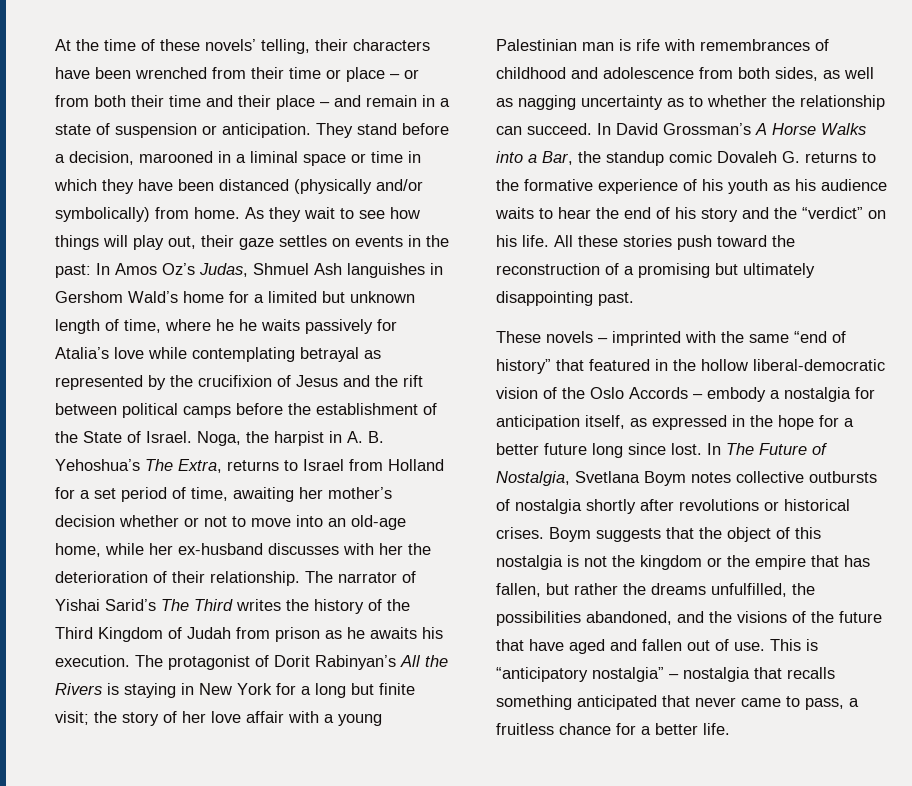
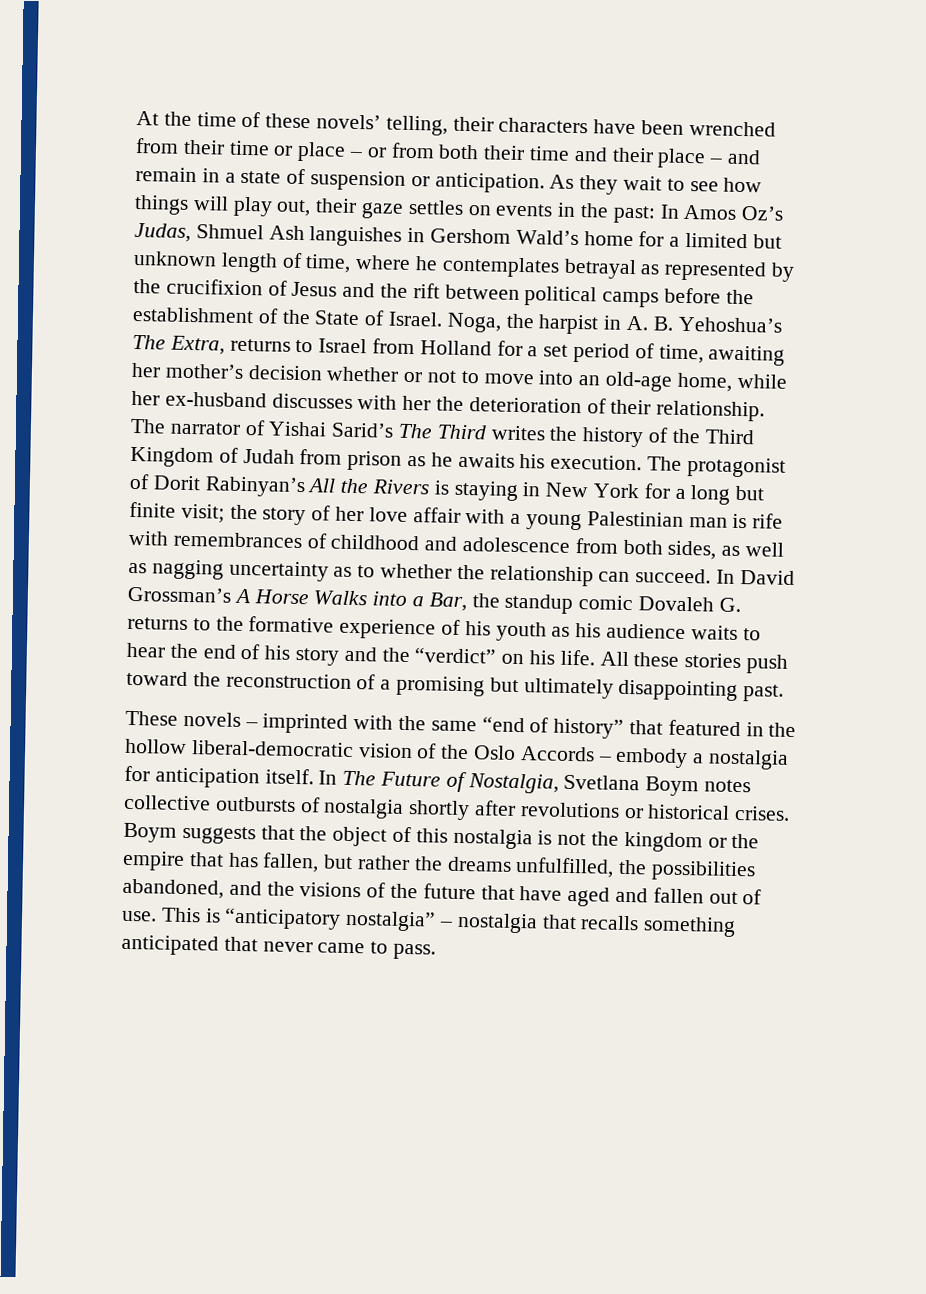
- They stand before a decision, marooned in a liminal space or time in which they have been distanced (physically and/or symbolically) from home.
- In Amos Oz’s Judas, Shmuel Ash languishes in Gershom Wald’s home for a limited but unknown length of time, where he he waits passively for Atalia’s love while contemplating betrayal as represented by the crucifixion of Jesus and the rift between political camps before the establishment of the State of Israel.
+ In Amos Oz’s Judas, Shmuel Ash languishes in Gershom Wald’s home for a limited but unknown length of time, where he contemplates betrayal as represented by the crucifixion of Jesus and the rift between political camps before the establishment of the State of Israel.
- These novels – imprinted with the same “end of history” that featured in the hollow liberal-democratic vision of the Oslo Accords – embody a nostalgia for anticipation itself, as expressed in the hope for a better future long since lost.
+ These novels – imprinted with the same “end of history” that featured in the hollow liberal-democratic vision of the Oslo Accords – embody a nostalgia for anticipation itself.
- This is “anticipatory nostalgia” – nostalgia that recalls something anticipated that never came to pass, a fruitless chance for a better life.
+ This is “anticipatory nostalgia” – nostalgia that recalls something anticipated that never came to pass.

